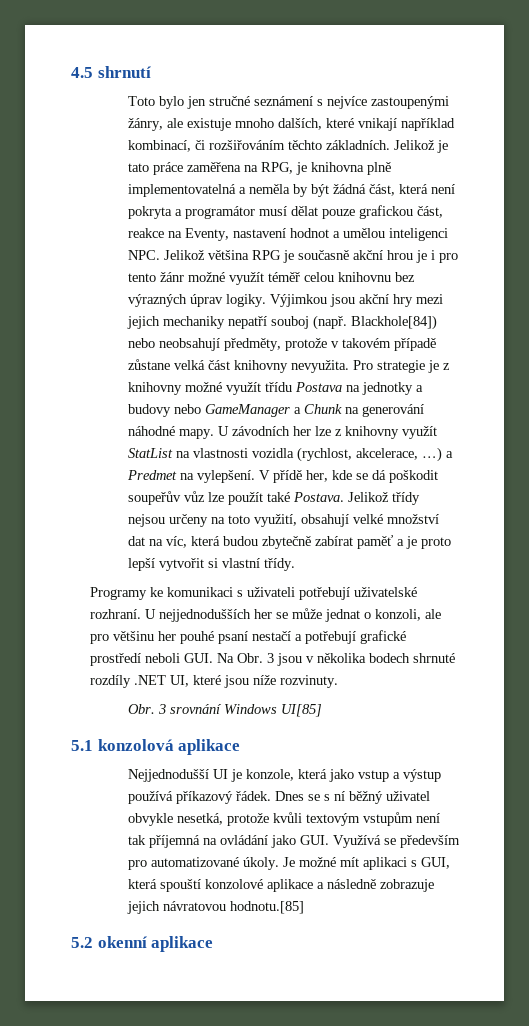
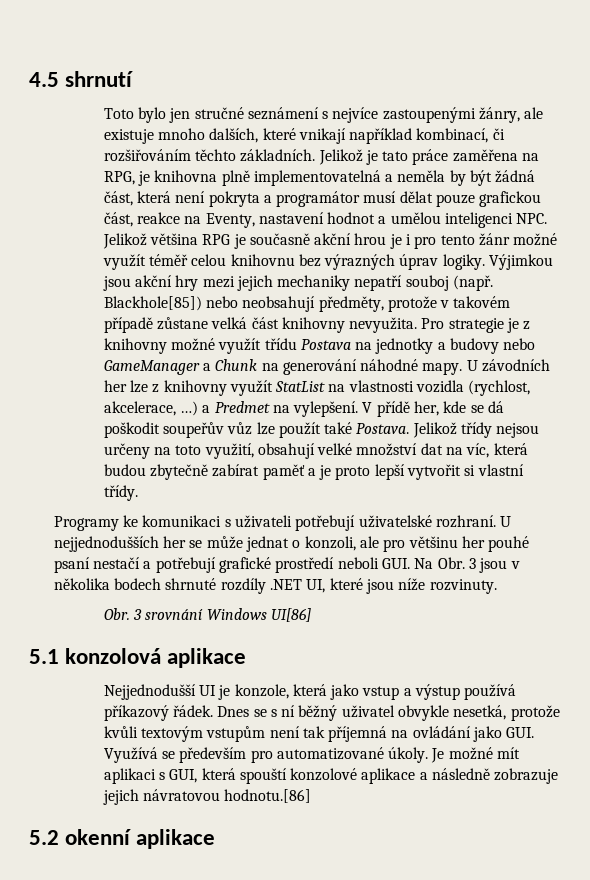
- Blackhole[84]) nebo neobsahují předměty, protože v takovém případě zůstane velká část knihovny nevyužita.
+ Blackhole[85]) nebo neobsahují předměty, protože v takovém případě zůstane velká část knihovny nevyužita.
- Obr. 3 srovnání Windows UI[85]
+ Obr. 3 srovnání Windows UI[86]
- Je možné mít aplikaci s GUI, která spouští konzolové aplikace a následně zobrazuje jejich návratovou hodnotu.[85]
+ Je možné mít aplikaci s GUI, která spouští konzolové aplikace a následně zobrazuje jejich návratovou hodnotu.[86]

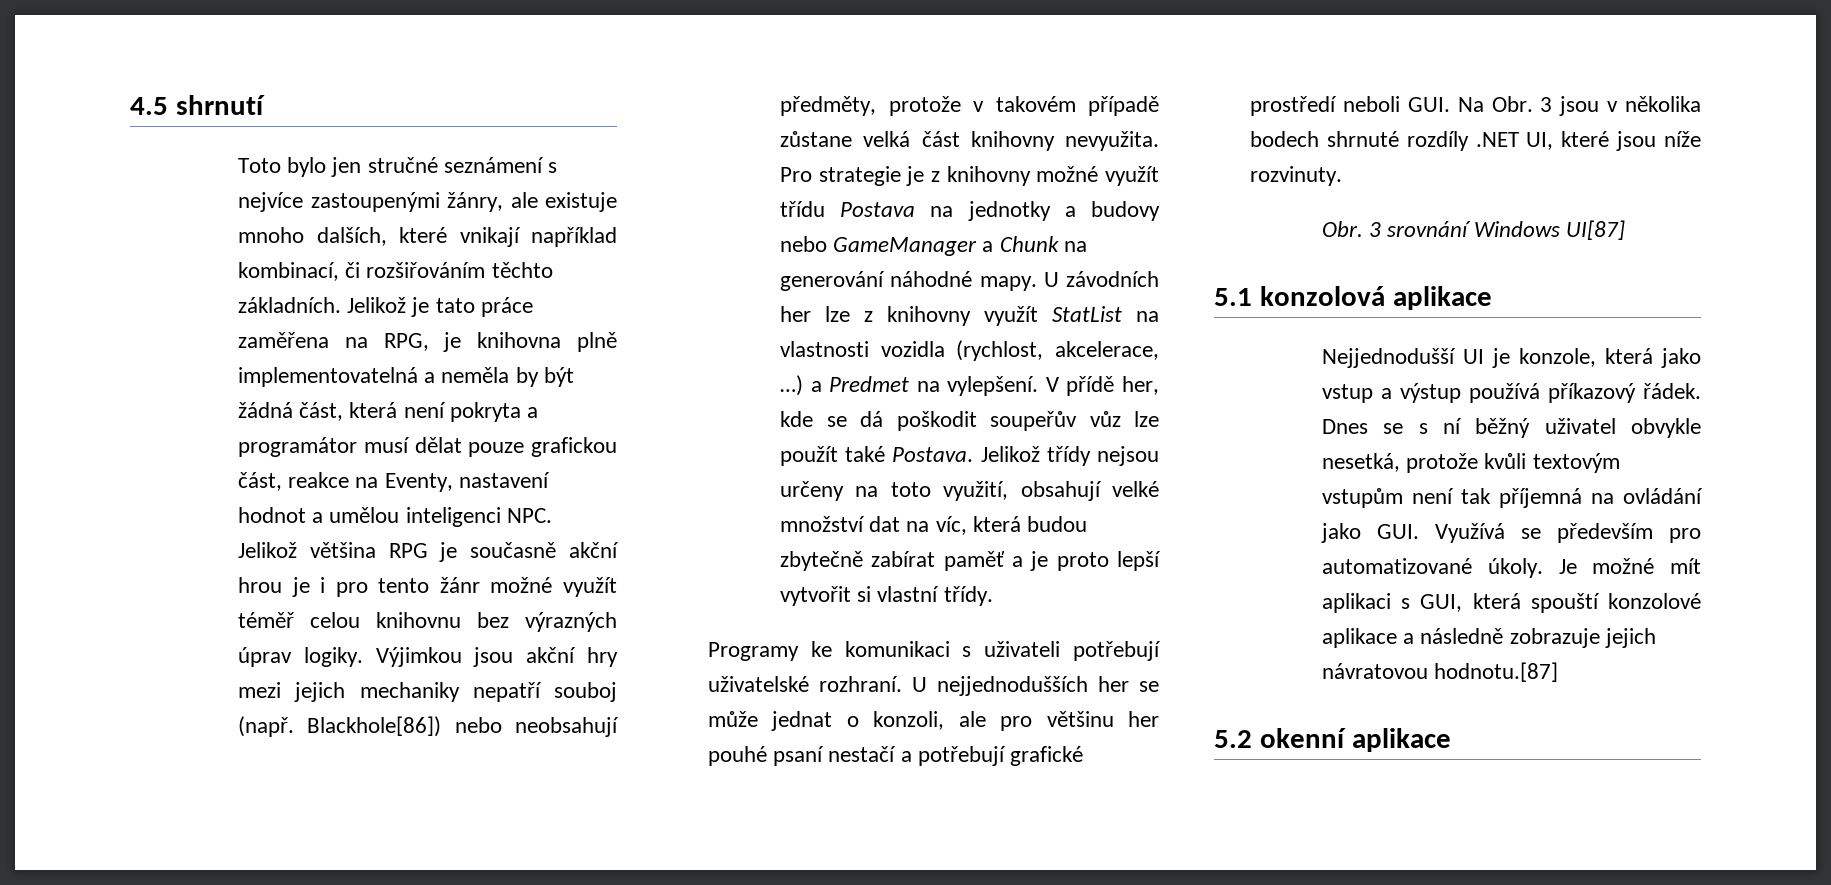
- Blackhole[85]) nebo neobsahují předměty, protože v takovém případě zůstane velká část knihovny nevyužita.
+ Blackhole[86]) nebo neobsahují předměty, protože v takovém případě zůstane velká část knihovny nevyužita.
- Obr. 3 srovnání Windows UI[86]
+ Obr. 3 srovnání Windows UI[87]
- Je možné mít aplikaci s GUI, která spouští konzolové aplikace a následně zobrazuje jejich návratovou hodnotu.[86]
+ Je možné mít aplikaci s GUI, která spouští konzolové aplikace a následně zobrazuje jejich návratovou hodnotu.[87]

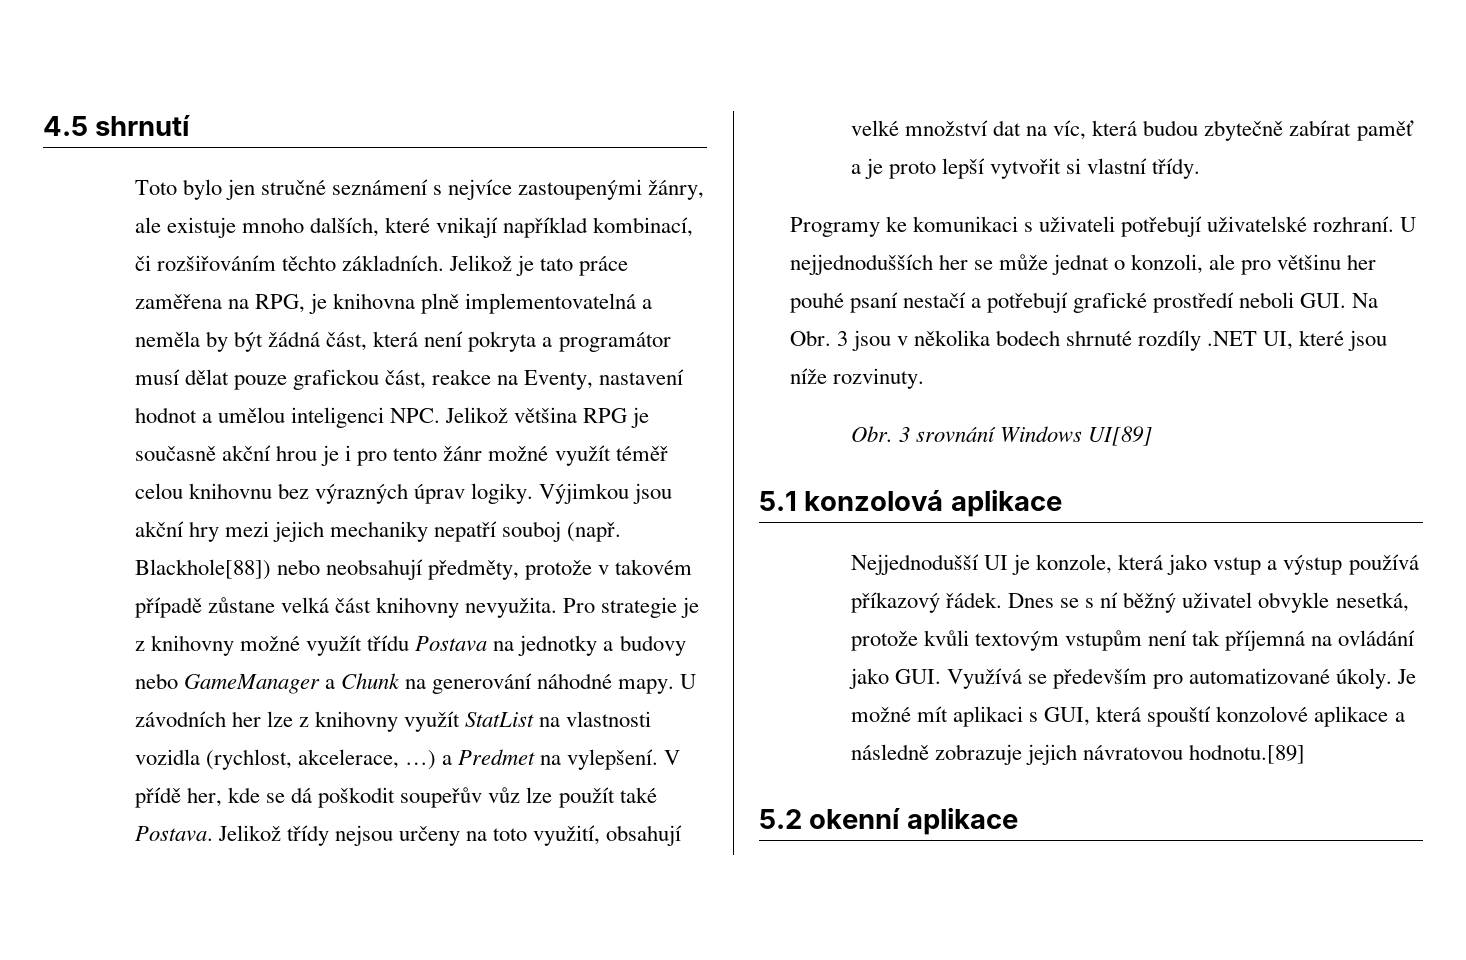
- Blackhole[86]) nebo neobsahují předměty, protože v takovém případě zůstane velká část knihovny nevyužita.
+ Blackhole[88]) nebo neobsahují předměty, protože v takovém případě zůstane velká část knihovny nevyužita.
- Obr. 3 srovnání Windows UI[87]
+ Obr. 3 srovnání Windows UI[89]
- Je možné mít aplikaci s GUI, která spouští konzolové aplikace a následně zobrazuje jejich návratovou hodnotu.[87]
+ Je možné mít aplikaci s GUI, která spouští konzolové aplikace a následně zobrazuje jejich návratovou hodnotu.[89]

